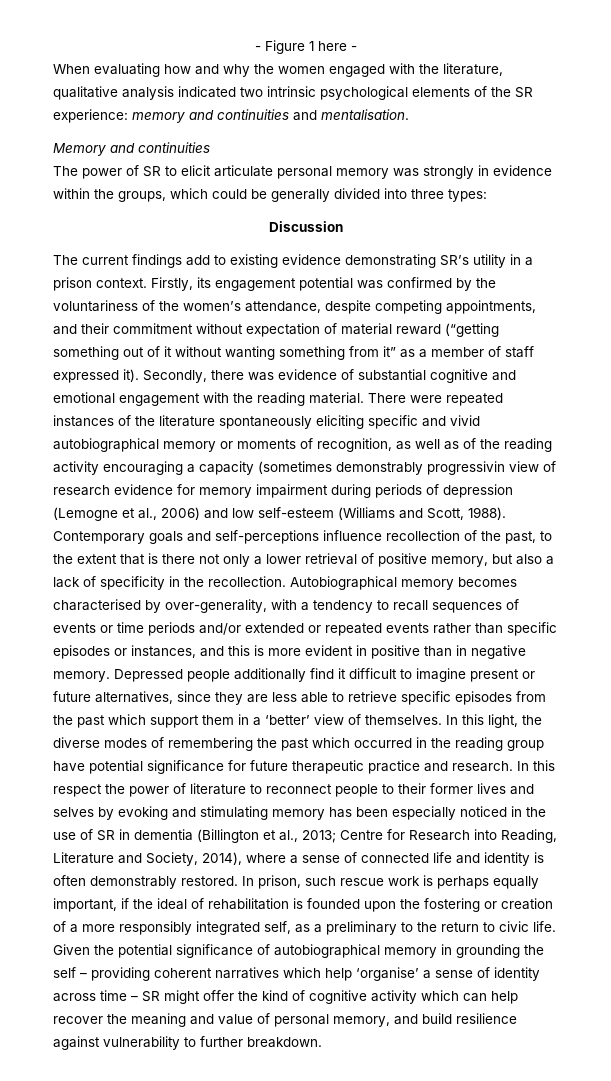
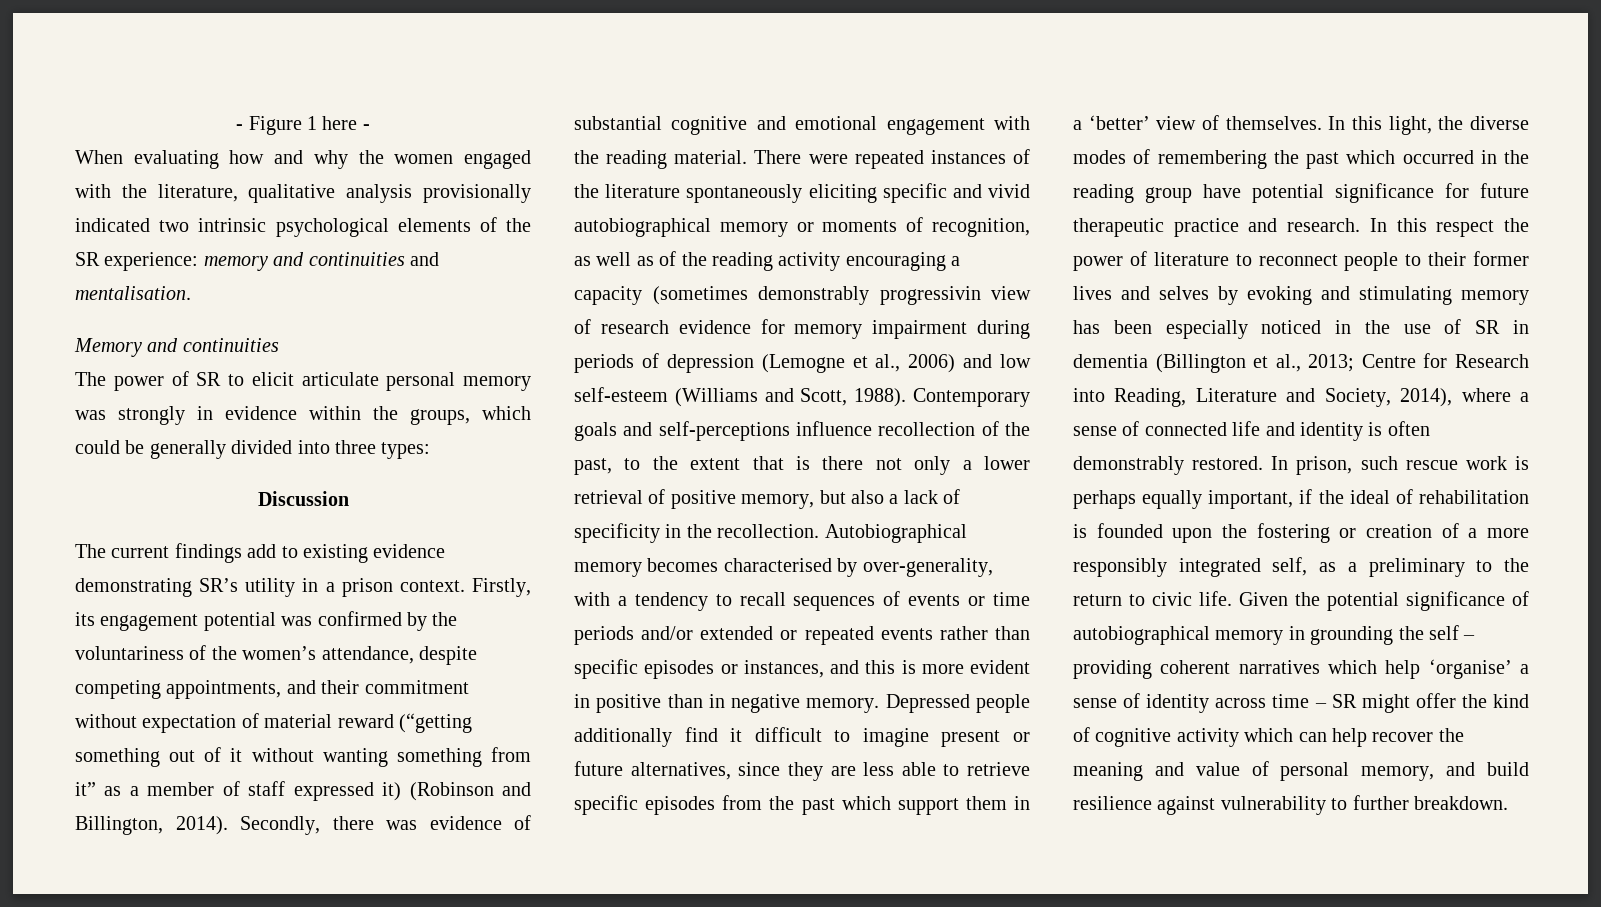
- When evaluating how and why the women engaged with the literature, qualitative analysis indicated two intrinsic psychological elements of the SR experience: memory and continuities and mentalisation.
+ When evaluating how and why the women engaged with the literature, qualitative analysis provisionally indicated two intrinsic psychological elements of the SR experience: memory and continuities and mentalisation.
- Firstly, its engagement potential was confirmed by the voluntariness of the women’s attendance, despite competing appointments, and their commitment without expectation of material reward (“getting something out of it without wanting something from it” as a member of staff expressed it).
+ Firstly, its engagement potential was confirmed by the voluntariness of the women’s attendance, despite competing appointments, and their commitment without expectation of material reward (“getting something out of it without wanting something from it” as a member of staff expressed it) (Robinson and Billington, 2014).

